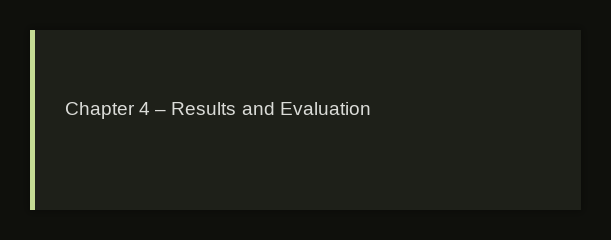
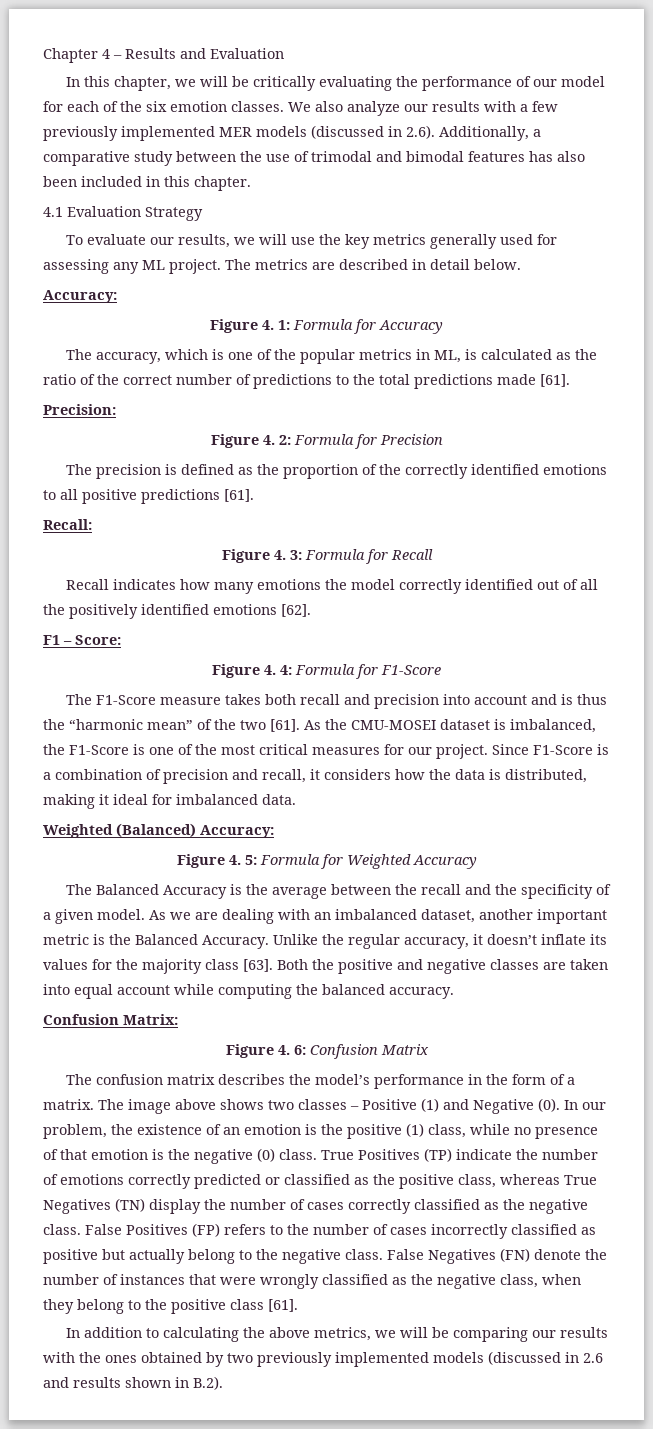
+ In this chapter, we will be critically evaluating the performance of our model for each of the six emotion classes. We also analyze our results with a few previously implemented MER models (discussed in 2.6). Additionally, a comparative study between the use of trimodal and bimodal features has also been included in this chapter.
+ 4.1 Evaluation Strategy
+ To evaluate our results, we will use the key metrics generally used for assessing any ML project. The metrics are described in detail below.
+ Accuracy:
+ Figure 4. 1: Formula for Accuracy
+ The accuracy, which is one of the popular metrics in ML, is calculated as the ratio of the correct number of predictions to the total predictions made [61].
+ Precision:
+ Figure 4. 2: Formula for Precision
+ The precision is defined as the proportion of the correctly identified emotions to all positive predictions [61].
+ Recall:
+ Figure 4. 3: Formula for Recall
+ Recall indicates how many emotions the model correctly identified out of all the positively identified emotions [62].
+ F1 – Score:
+ Figure 4. 4: Formula for F1-Score
+ The F1-Score measure takes both recall and precision into account and is thus the “harmonic mean” of the two [61]. As the CMU-MOSEI dataset is imbalanced, the F1-Score is one of the most critical measures for our project. Since F1-Score is a combination of precision and recall, it considers how the data is distributed, making it ideal for imbalanced data.
+ Weighted (Balanced) Accuracy:
+ Figure 4. 5: Formula for Weighted Accuracy
+ The Balanced Accuracy is the average between the recall and the specificity of a given model. As we are dealing with an imbalanced dataset, another important metric is the Balanced Accuracy. Unlike the regular accuracy, it doesn’t inflate its values for the majority class [63]. Both the positive and negative classes are taken into equal account while computing the balanced accuracy.
+ Confusion Matrix:
+ Figure 4. 6: Confusion Matrix
+ The confusion matrix describes the model’s performance in the form of a matrix. The image above shows two classes – Positive (1) and Negative (0). In our problem, the existence of an emotion is the positive (1) class, while no presence of that emotion is the negative (0) class. True Positives (TP) indicate the number of emotions correctly predicted or classified as the positive class, whereas True Negatives (TN) display the number of cases correctly classified as the negative class. False Positives (FP) refers to the number of cases incorrectly classified as positive but actually belong to the negative class. False Negatives (FN) denote the number of instances that were wrongly classified as the negative class, when they belong to the positive class [61].
+ In addition to calculating the above metrics, we will be comparing our results with the ones obtained by two previously implemented models (discussed in 2.6 and results shown in B.2).

